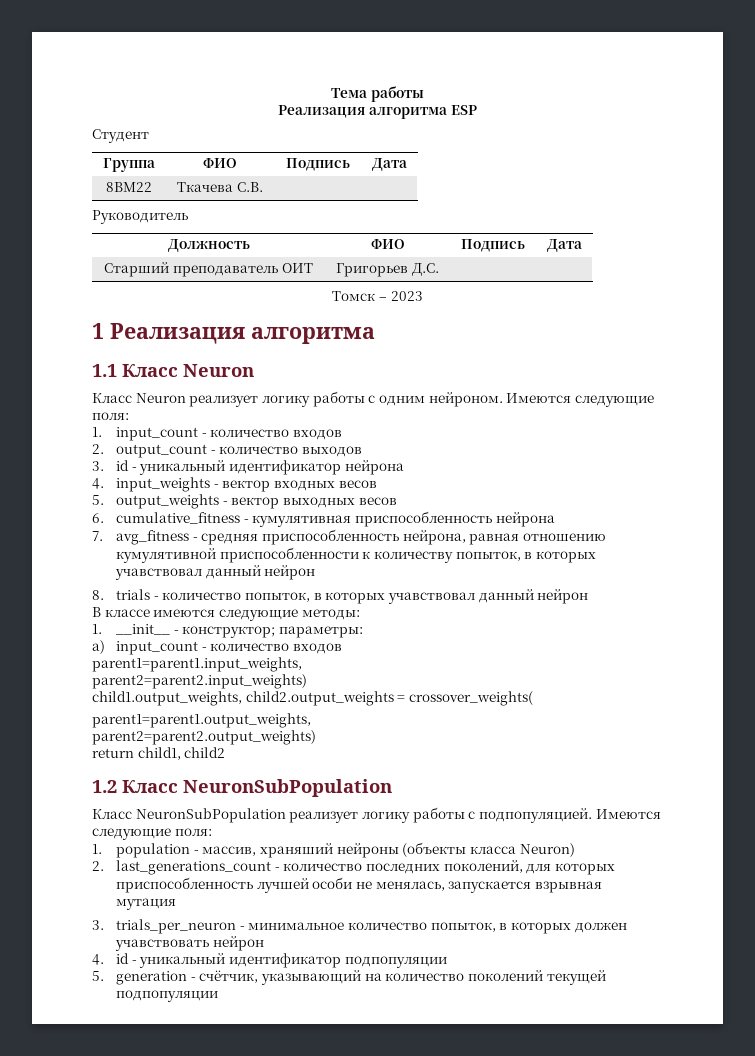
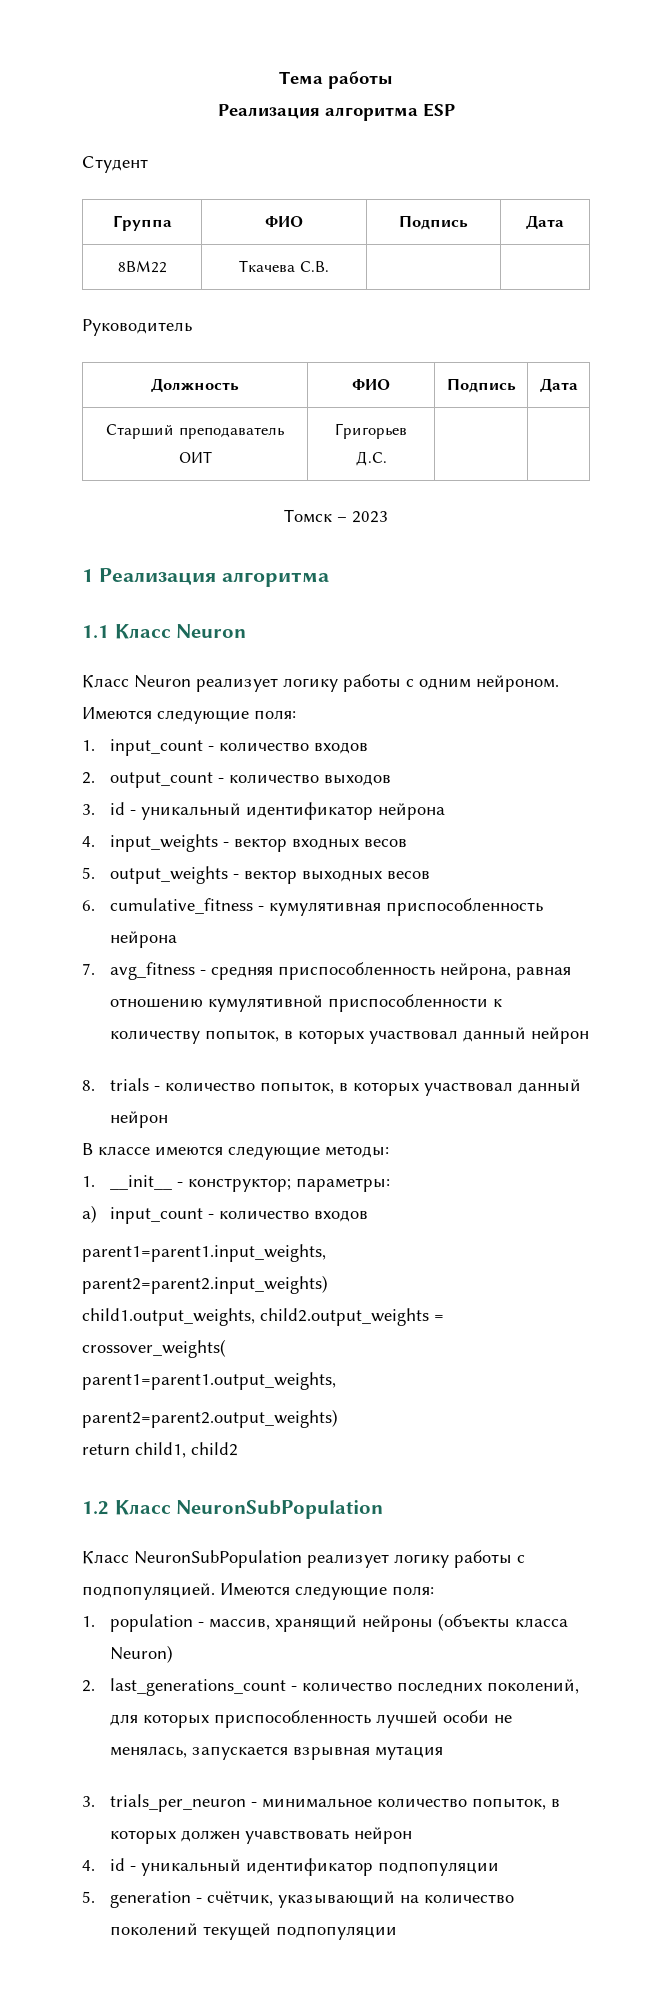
- 7. avg_fitness - средняя приспособленность нейрона, равная отношению кумулятивной приспособленности к количеству попыток, в которых учавствовал данный нейрон
+ 7. avg_fitness - средняя приспособленность нейрона, равная отношению кумулятивной приспособленности к количеству попыток, в которых участвовал данный нейрон
- 8. trials - количество попыток, в которых учавствовал данный нейрон
+ 8. trials - количество попыток, в которых участвовал данный нейрон
- 1. population - массив, храняший нейроны (объекты класса Neuron)
+ 1. population - массив, хранящий нейроны (объекты класса Neuron)

